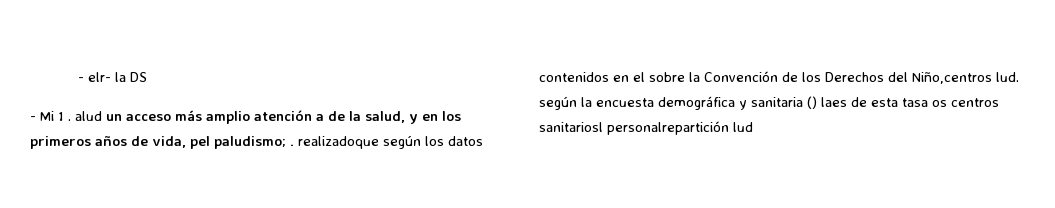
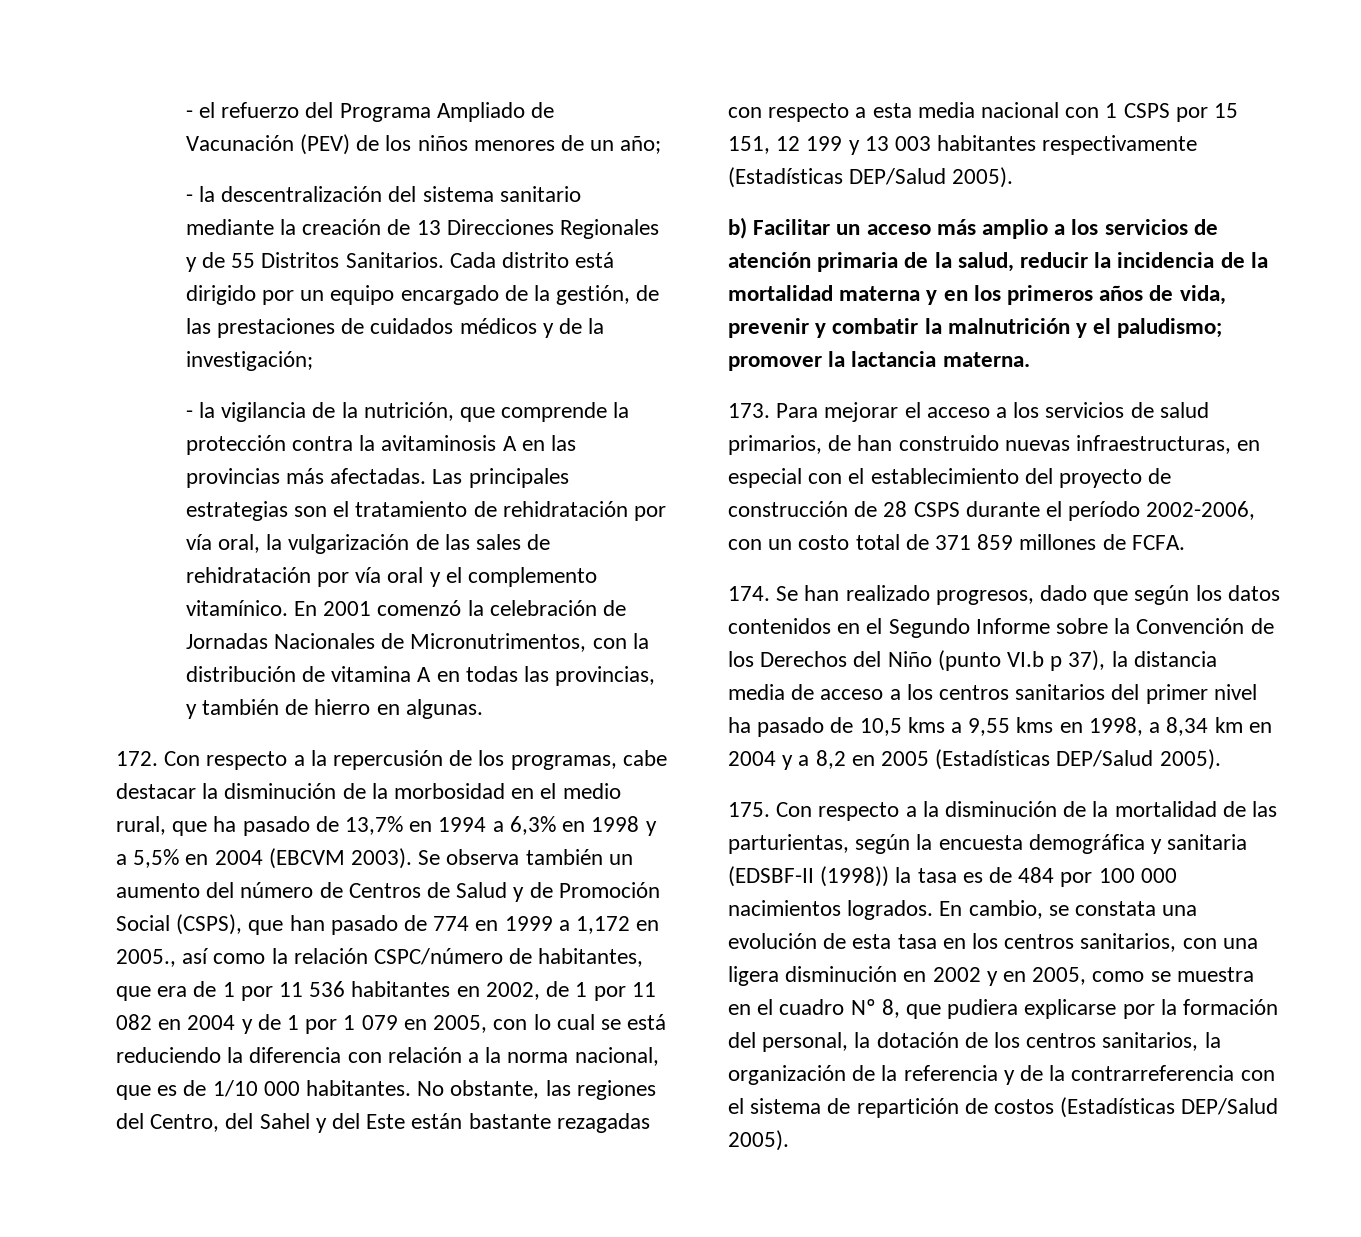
- - elr- la DS
- - Mi 1 . alud un acceso más amplio atención a de la salud, y en los primeros años de vida, pel paludismo; . realizadoque según los datos contenidos en el sobre la Convención de los Derechos del Niño,centros lud. según la encuesta demográfica y sanitaria () laes de esta tasa os centros sanitariosl personalrepartición lud
+ - el refuerzo del Programa Ampliado de Vacunación (PEV) de los niños menores de un año;
+ - la descentralización del sistema sanitario mediante la creación de 13 Direcciones Regionales y de 55 Distritos Sanitarios. Cada distrito está dirigido por un equipo encargado de la gestión, de las prestaciones de cuidados médicos y de la investigación;
+ - la vigilancia de la nutrición, que comprende la protección contra la avitaminosis A en las provincias más afectadas. Las principales estrategias son el tratamiento de rehidratación por vía oral, la vulgarización de las sales de rehidratación por vía oral y el complemento vitamínico. En 2001 comenzó la celebración de Jornadas Nacionales de Micronutrimentos, con la distribución de vitamina A en todas las provincias, y también de hierro en algunas.
+ 172. Con respecto a la repercusión de los programas, cabe destacar la disminución de la morbosidad en el medio rural, que ha pasado de 13,7% en 1994 a 6,3% en 1998 y a 5,5% en 2004 (EBCVM 2003). Se observa también un aumento del número de Centros de Salud y de Promoción Social (CSPS), que han pasado de 774 en 1999 a 1,172 en 2005., así como la relación CSPC/número de habitantes, que era de 1 por 11 536 habitantes en 2002, de 1 por 11 082 en 2004 y de 1 por 1 079 en 2005, con lo cual se está reduciendo la diferencia con relación a la norma nacional, que es de 1/10 000 habitantes. No obstante, las regiones del Centro, del Sahel y del Este están bastante rezagadas con respecto a esta media nacional con 1 CSPS por 15 151, 12 199 y 13 003 habitantes respectivamente (Estadísticas DEP/Salud 2005).
+ b) Facilitar un acceso más amplio a los servicios de atención primaria de la salud, reducir la incidencia de la mortalidad materna y en los primeros años de vida, prevenir y combatir la malnutrición y el paludismo; promover la lactancia materna.
+ 173. Para mejorar el acceso a los servicios de salud primarios, de han construido nuevas infraestructuras, en especial con el establecimiento del proyecto de construcción de 28 CSPS durante el período 2002-2006, con un costo total de 371 859 millones de FCFA.
+ 174. Se han realizado progresos, dado que según los datos contenidos en el Segundo Informe sobre la Convención de los Derechos del Niño (punto VI.b p 37), la distancia media de acceso a los centros sanitarios del primer nivel ha pasado de 10,5 kms a 9,55 kms en 1998, a 8,34 km en 2004 y a 8,2 en 2005 (Estadísticas DEP/Salud 2005).
+ 175. Con respecto a la disminución de la mortalidad de las parturientas, según la encuesta demográfica y sanitaria (EDSBF-II (1998)) la tasa es de 484 por 100 000 nacimientos logrados. En cambio, se constata una evolución de esta tasa en los centros sanitarios, con una ligera disminución en 2002 y en 2005, como se muestra en el cuadro Nº 8, que pudiera explicarse por la formación del personal, la dotación de los centros sanitarios, la organización de la referencia y de la contrarreferencia con el sistema de repartición de costos (Estadísticas DEP/Salud 2005).

